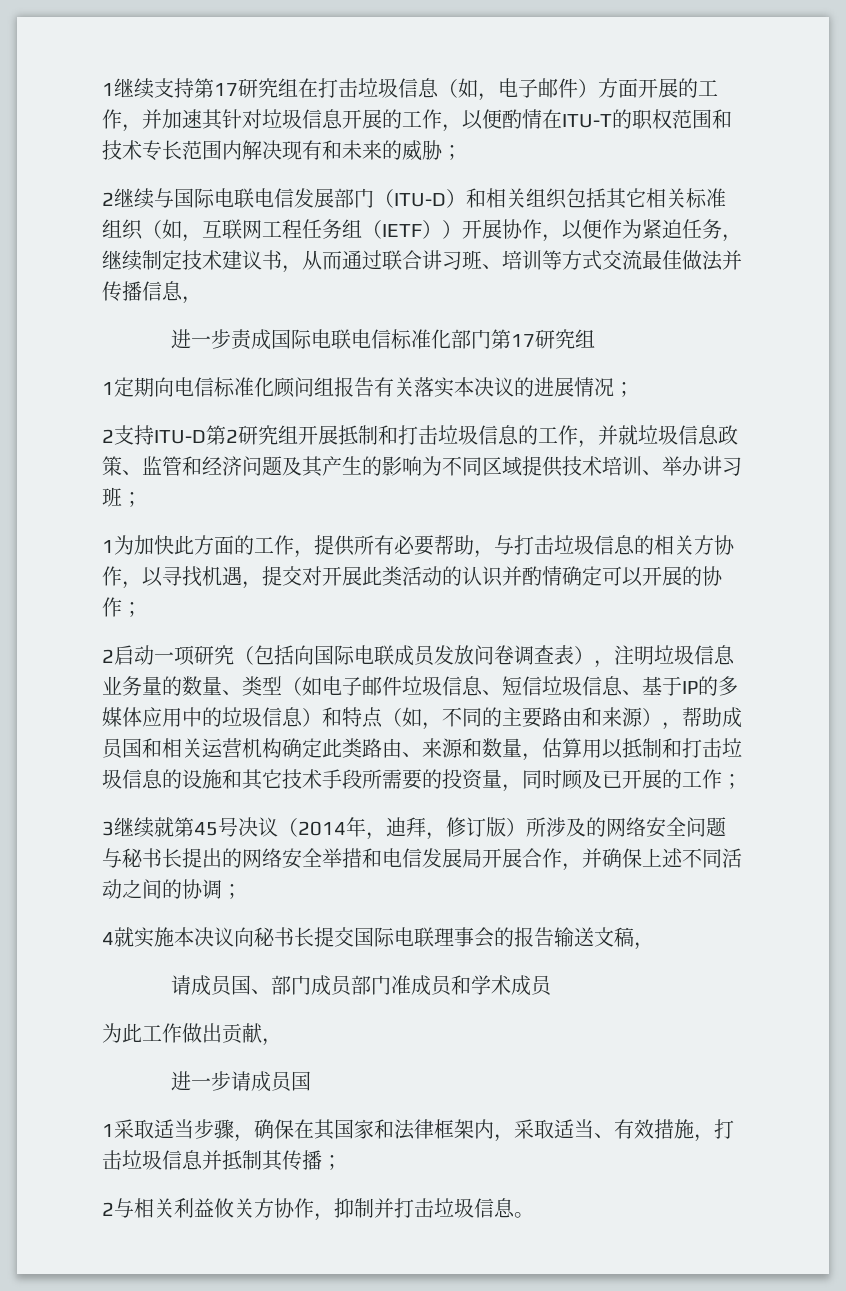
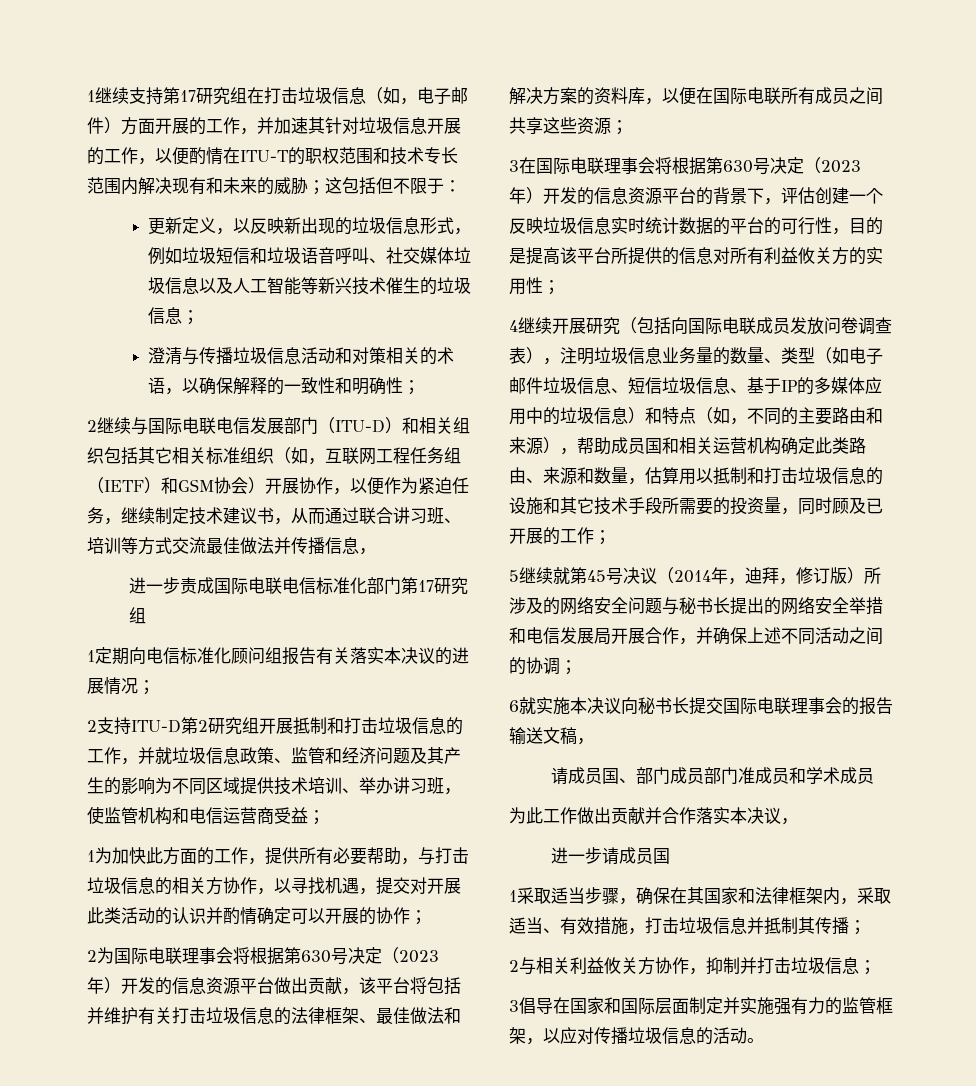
- 1继续支持第17研究组在打击垃圾信息（如，电子邮件）方面开展的工作，并加速其针对垃圾信息开展的工作，以便酌情在ITU-T的职权范围和技术专长范围内解决现有和未来的威胁；
+ 1继续支持第17研究组在打击垃圾信息（如，电子邮件）方面开展的工作，并加速其针对垃圾信息开展的工作，以便酌情在ITU-T的职权范围和技术专长范围内解决现有和未来的威胁；这包括但不限于：
+ 更新定义，以反映新出现的垃圾信息形式，例如垃圾短信和垃圾语音呼叫、社交媒体垃圾信息以及人工智能等新兴技术催生的垃圾信息；
+ 澄清与传播垃圾信息活动和对策相关的术语，以确保解释的一致性和明确性；
- 2继续与国际电联电信发展部门（ITU-D）和相关组织包括其它相关标准组织（如，互联网工程任务组（IETF））开展协作，以便作为紧迫任务，继续制定技术建议书，从而通过联合讲习班、培训等方式交流最佳做法并传播信息，
+ 2继续与国际电联电信发展部门（ITU-D）和相关组织包括其它相关标准组织（如，互联网工程任务组（IETF）和GSM协会）开展协作，以便作为紧迫任务，继续制定技术建议书，从而通过联合讲习班、培训等方式交流最佳做法并传播信息，
- 2支持ITU-D第2研究组开展抵制和打击垃圾信息的工作，并就垃圾信息政策、监管和经济问题及其产生的影响为不同区域提供技术培训、举办讲习班；
+ 2支持ITU-D第2研究组开展抵制和打击垃圾信息的工作，并就垃圾信息政策、监管和经济问题及其产生的影响为不同区域提供技术培训、举办讲习班，使监管机构和电信运营商受益；
- 2启动一项研究（包括向国际电联成员发放问卷调查表），注明垃圾信息业务量的数量、类型（如电子邮件垃圾信息、短信垃圾信息、基于IP的多媒体应用中的垃圾信息）和特点（如，不同的主要路由和来源），帮助成员国和相关运营机构确定此类路由、来源和数量，估算用以抵制和打击垃圾信息的设施和其它技术手段所需要的投资量，同时顾及已开展的工作；
+ 2为国际电联理事会将根据第630号决定（2023年）开发的信息资源平台做出贡献，该平台将包括并维护有关打击垃圾信息的法律框架、最佳做法和解决方案的资料库，以便在国际电联所有成员之间共享这些资源；
+ 3在国际电联理事会将根据第630号决定（2023年）开发的信息资源平台的背景下，评估创建一个反映垃圾信息实时统计数据的平台的可行性，目的是提高该平台所提供的信息对所有利益攸关方的实用性；
+ 4继续开展研究（包括向国际电联成员发放问卷调查表），注明垃圾信息业务量的数量、类型（如电子邮件垃圾信息、短信垃圾信息、基于IP的多媒体应用中的垃圾信息）和特点（如，不同的主要路由和来源），帮助成员国和相关运营机构确定此类路由、来源和数量，估算用以抵制和打击垃圾信息的设施和其它技术手段所需要的投资量，同时顾及已开展的工作；
- 3继续就第45号决议（2014年，迪拜，修订版）所涉及的网络安全问题与秘书长提出的网络安全举措和电信发展局开展合作，并确保上述不同活动之间的协调；
+ 5继续就第45号决议（2014年，迪拜，修订版）所涉及的网络安全问题与秘书长提出的网络安全举措和电信发展局开展合作，并确保上述不同活动之间的协调；
- 4就实施本决议向秘书长提交国际电联理事会的报告输送文稿，
+ 6就实施本决议向秘书长提交国际电联理事会的报告输送文稿，
- 为此工作做出贡献，
+ 为此工作做出贡献并合作落实本决议，
- 2与相关利益攸关方协作，抑制并打击垃圾信息。
+ 2与相关利益攸关方协作，抑制并打击垃圾信息；
+ 3倡导在国家和国际层面制定并实施强有力的监管框架，以应对传播垃圾信息的活动。

